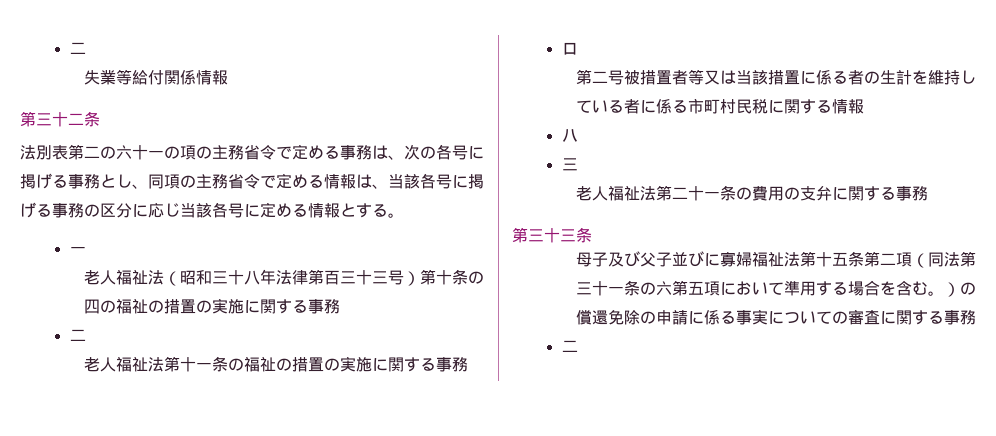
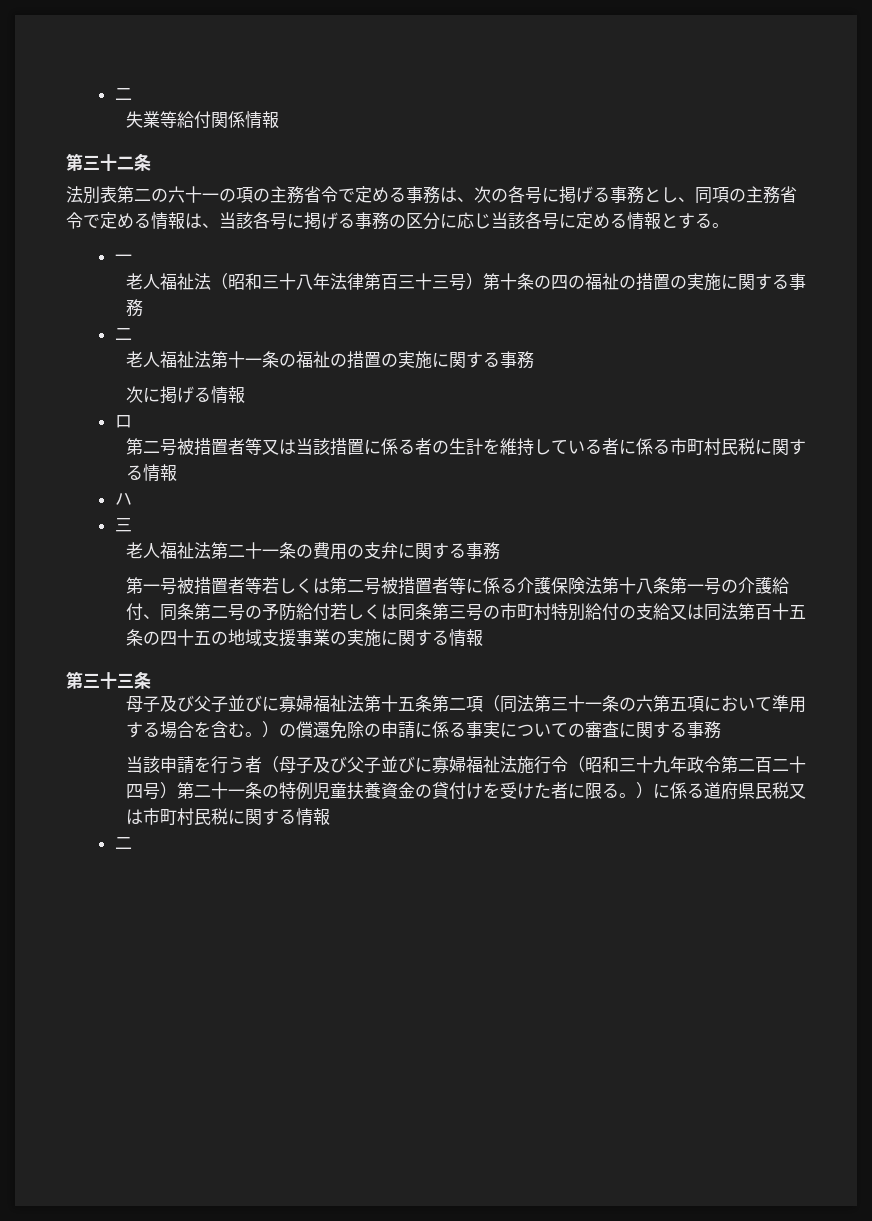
+ 次に掲げる情報
+ 第一号被措置者等若しくは第二号被措置者等に係る介護保険法第十八条第一号の介護給付、同条第二号の予防給付若しくは同条第三号の市町村特別給付の支給又は同法第百十五条の四十五の地域支援事業の実施に関する情報
+ 当該申請を行う者（母子及び父子並びに寡婦福祉法施行令（昭和三十九年政令第二百二十四号）第二十一条の特例児童扶養資金の貸付けを受けた者に限る。）に係る道府県民税又は市町村民税に関する情報

